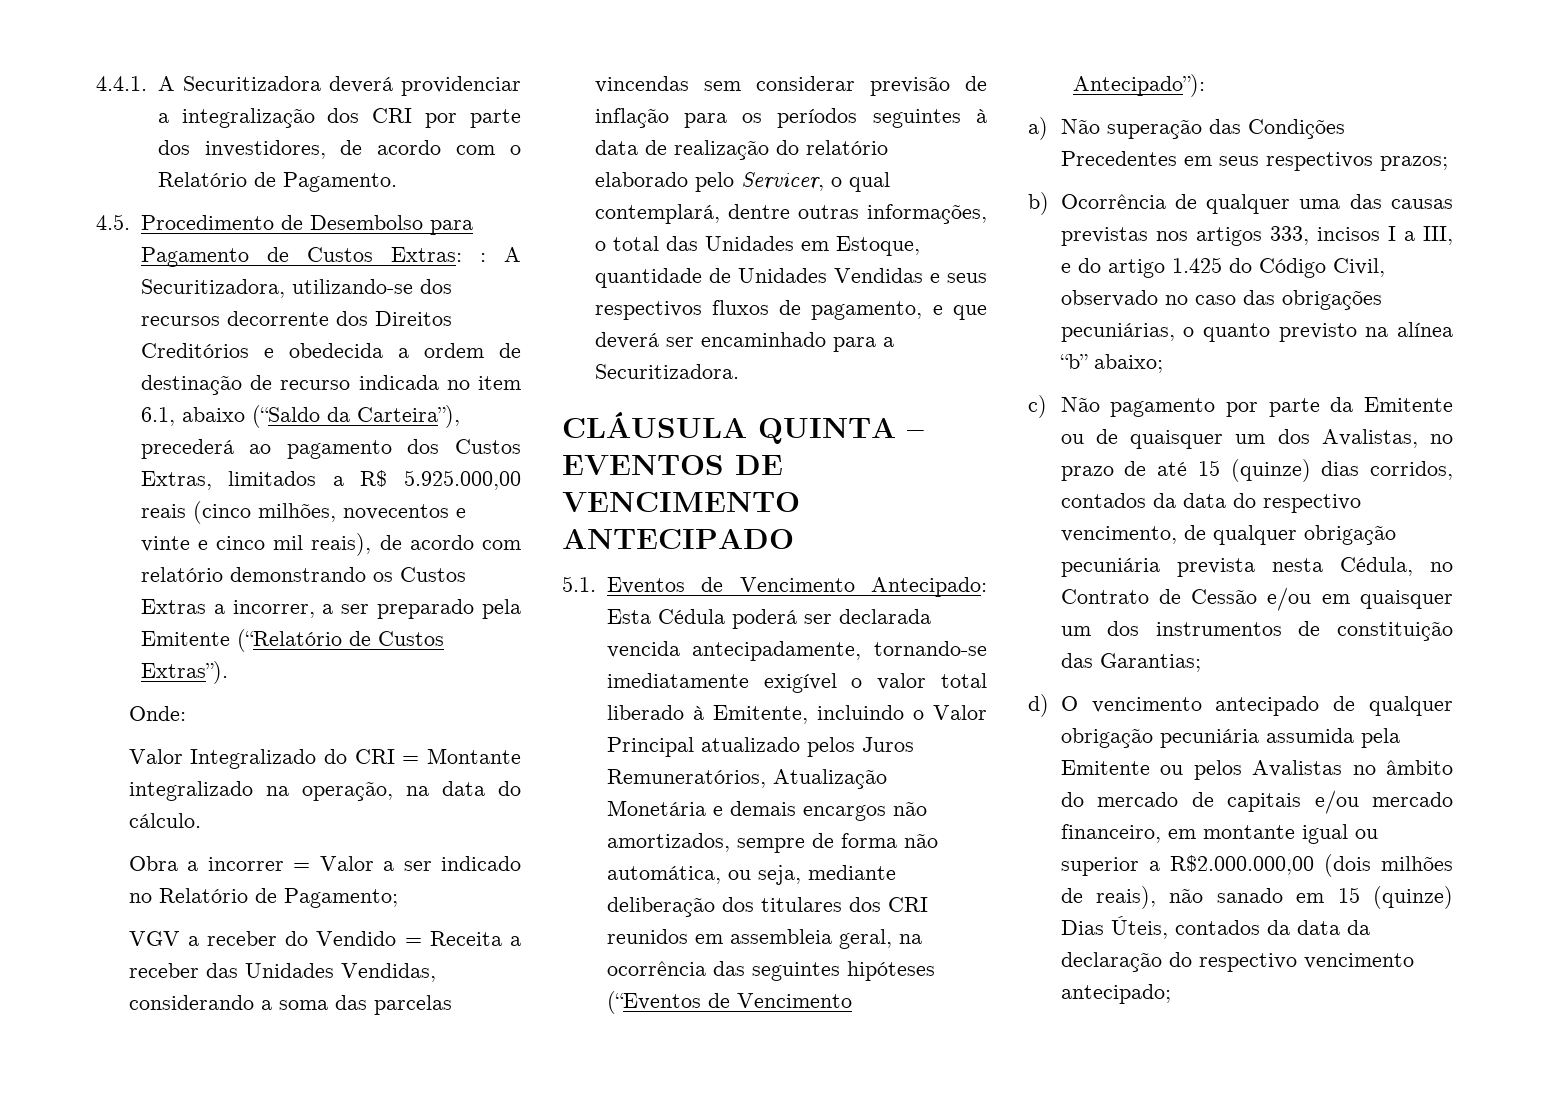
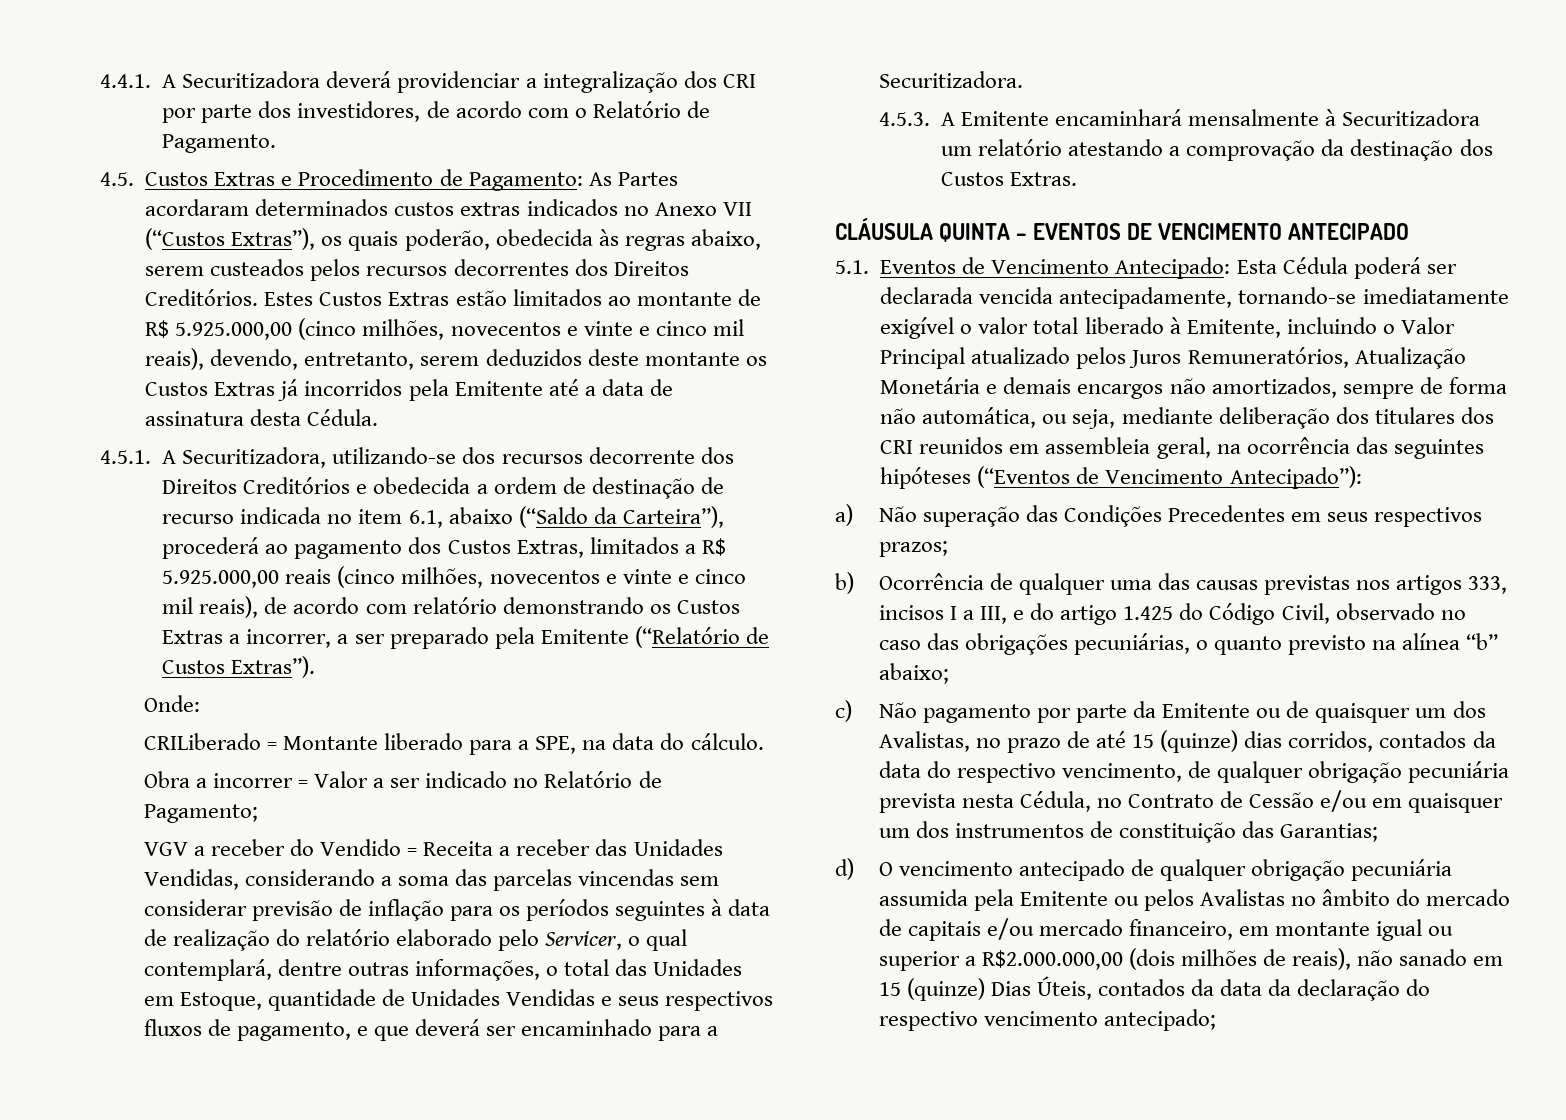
- 4.5. Procedimento de Desembolso para Pagamento de Custos Extras: : A Securitizadora, utilizando-se dos recursos decorrente dos Direitos Creditórios e obedecida a ordem de destinação de recurso indicada no item 6.1, abaixo (“Saldo da Carteira”), precederá ao pagamento dos Custos Extras, limitados a R$ 5.925.000,00 reais (cinco milhões, novecentos e vinte e cinco mil reais), de acordo com relatório demonstrando os Custos Extras a incorrer, a ser preparado pela Emitente (“Relatório de Custos Extras”).
+ 4.5. Custos Extras e Procedimento de Pagamento: As Partes acordaram determinados custos extras indicados no Anexo VII (“Custos Extras”), os quais poderão, obedecida às regras abaixo, serem custeados pelos recursos decorrentes dos Direitos Creditórios. Estes Custos Extras estão limitados ao montante de R$ 5.925.000,00 (cinco milhões, novecentos e vinte e cinco mil reais), devendo, entretanto, serem deduzidos deste montante os Custos Extras já incorridos pela Emitente até a data de assinatura desta Cédula.
+ 4.5.1. A Securitizadora, utilizando-se dos recursos decorrente dos Direitos Creditórios e obedecida a ordem de destinação de recurso indicada no item 6.1, abaixo (“Saldo da Carteira”), procederá ao pagamento dos Custos Extras, limitados a R$ 5.925.000,00 reais (cinco milhões, novecentos e vinte e cinco mil reais), de acordo com relatório demonstrando os Custos Extras a incorrer, a ser preparado pela Emitente (“Relatório de Custos Extras”).
- Valor Integralizado do CRI = Montante integralizado na operação, na data do cálculo.
+ CRILiberado = Montante liberado para a SPE, na data do cálculo.
+ 4.5.3. A Emitente encaminhará mensalmente à Securitizadora um relatório atestando a comprovação da destinação dos Custos Extras.

